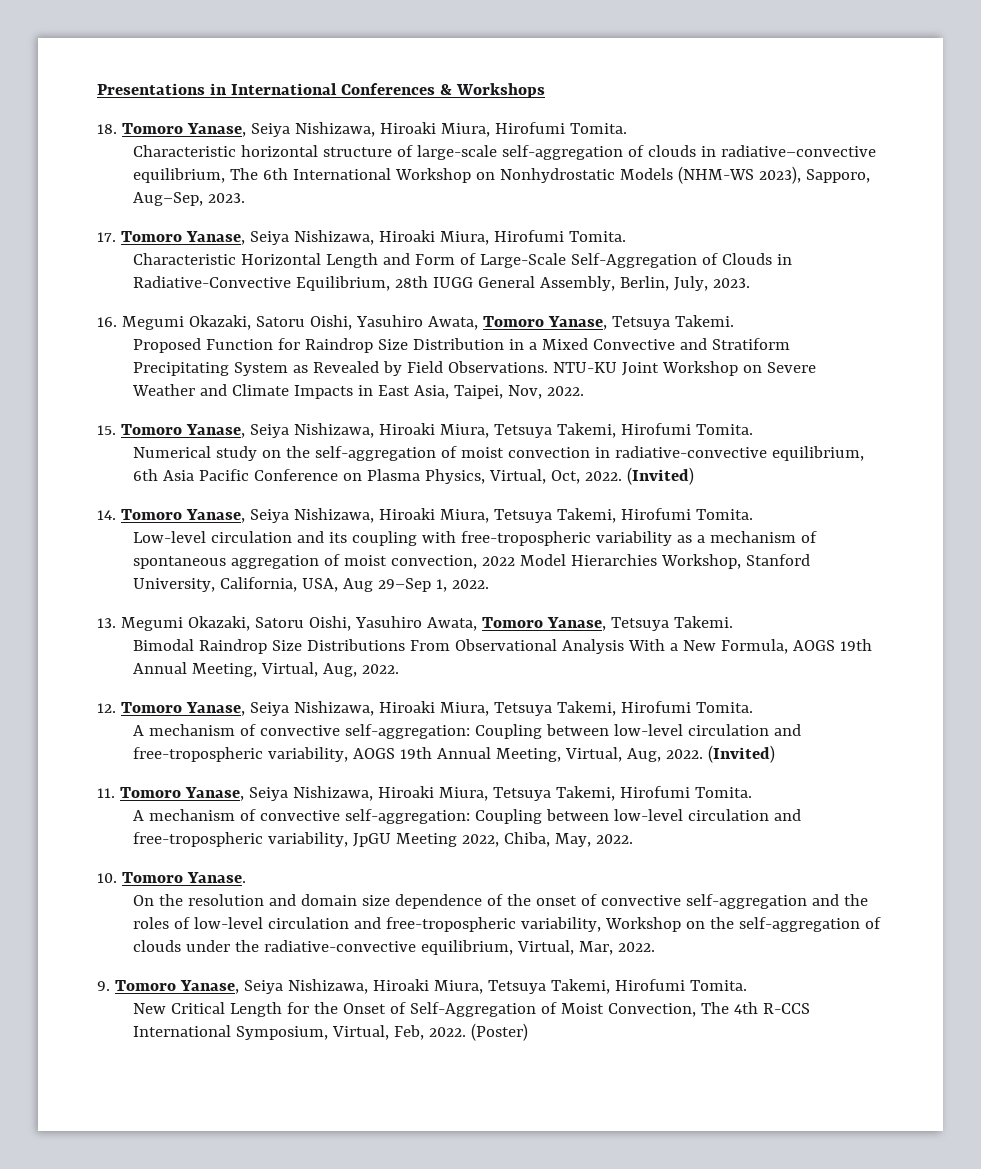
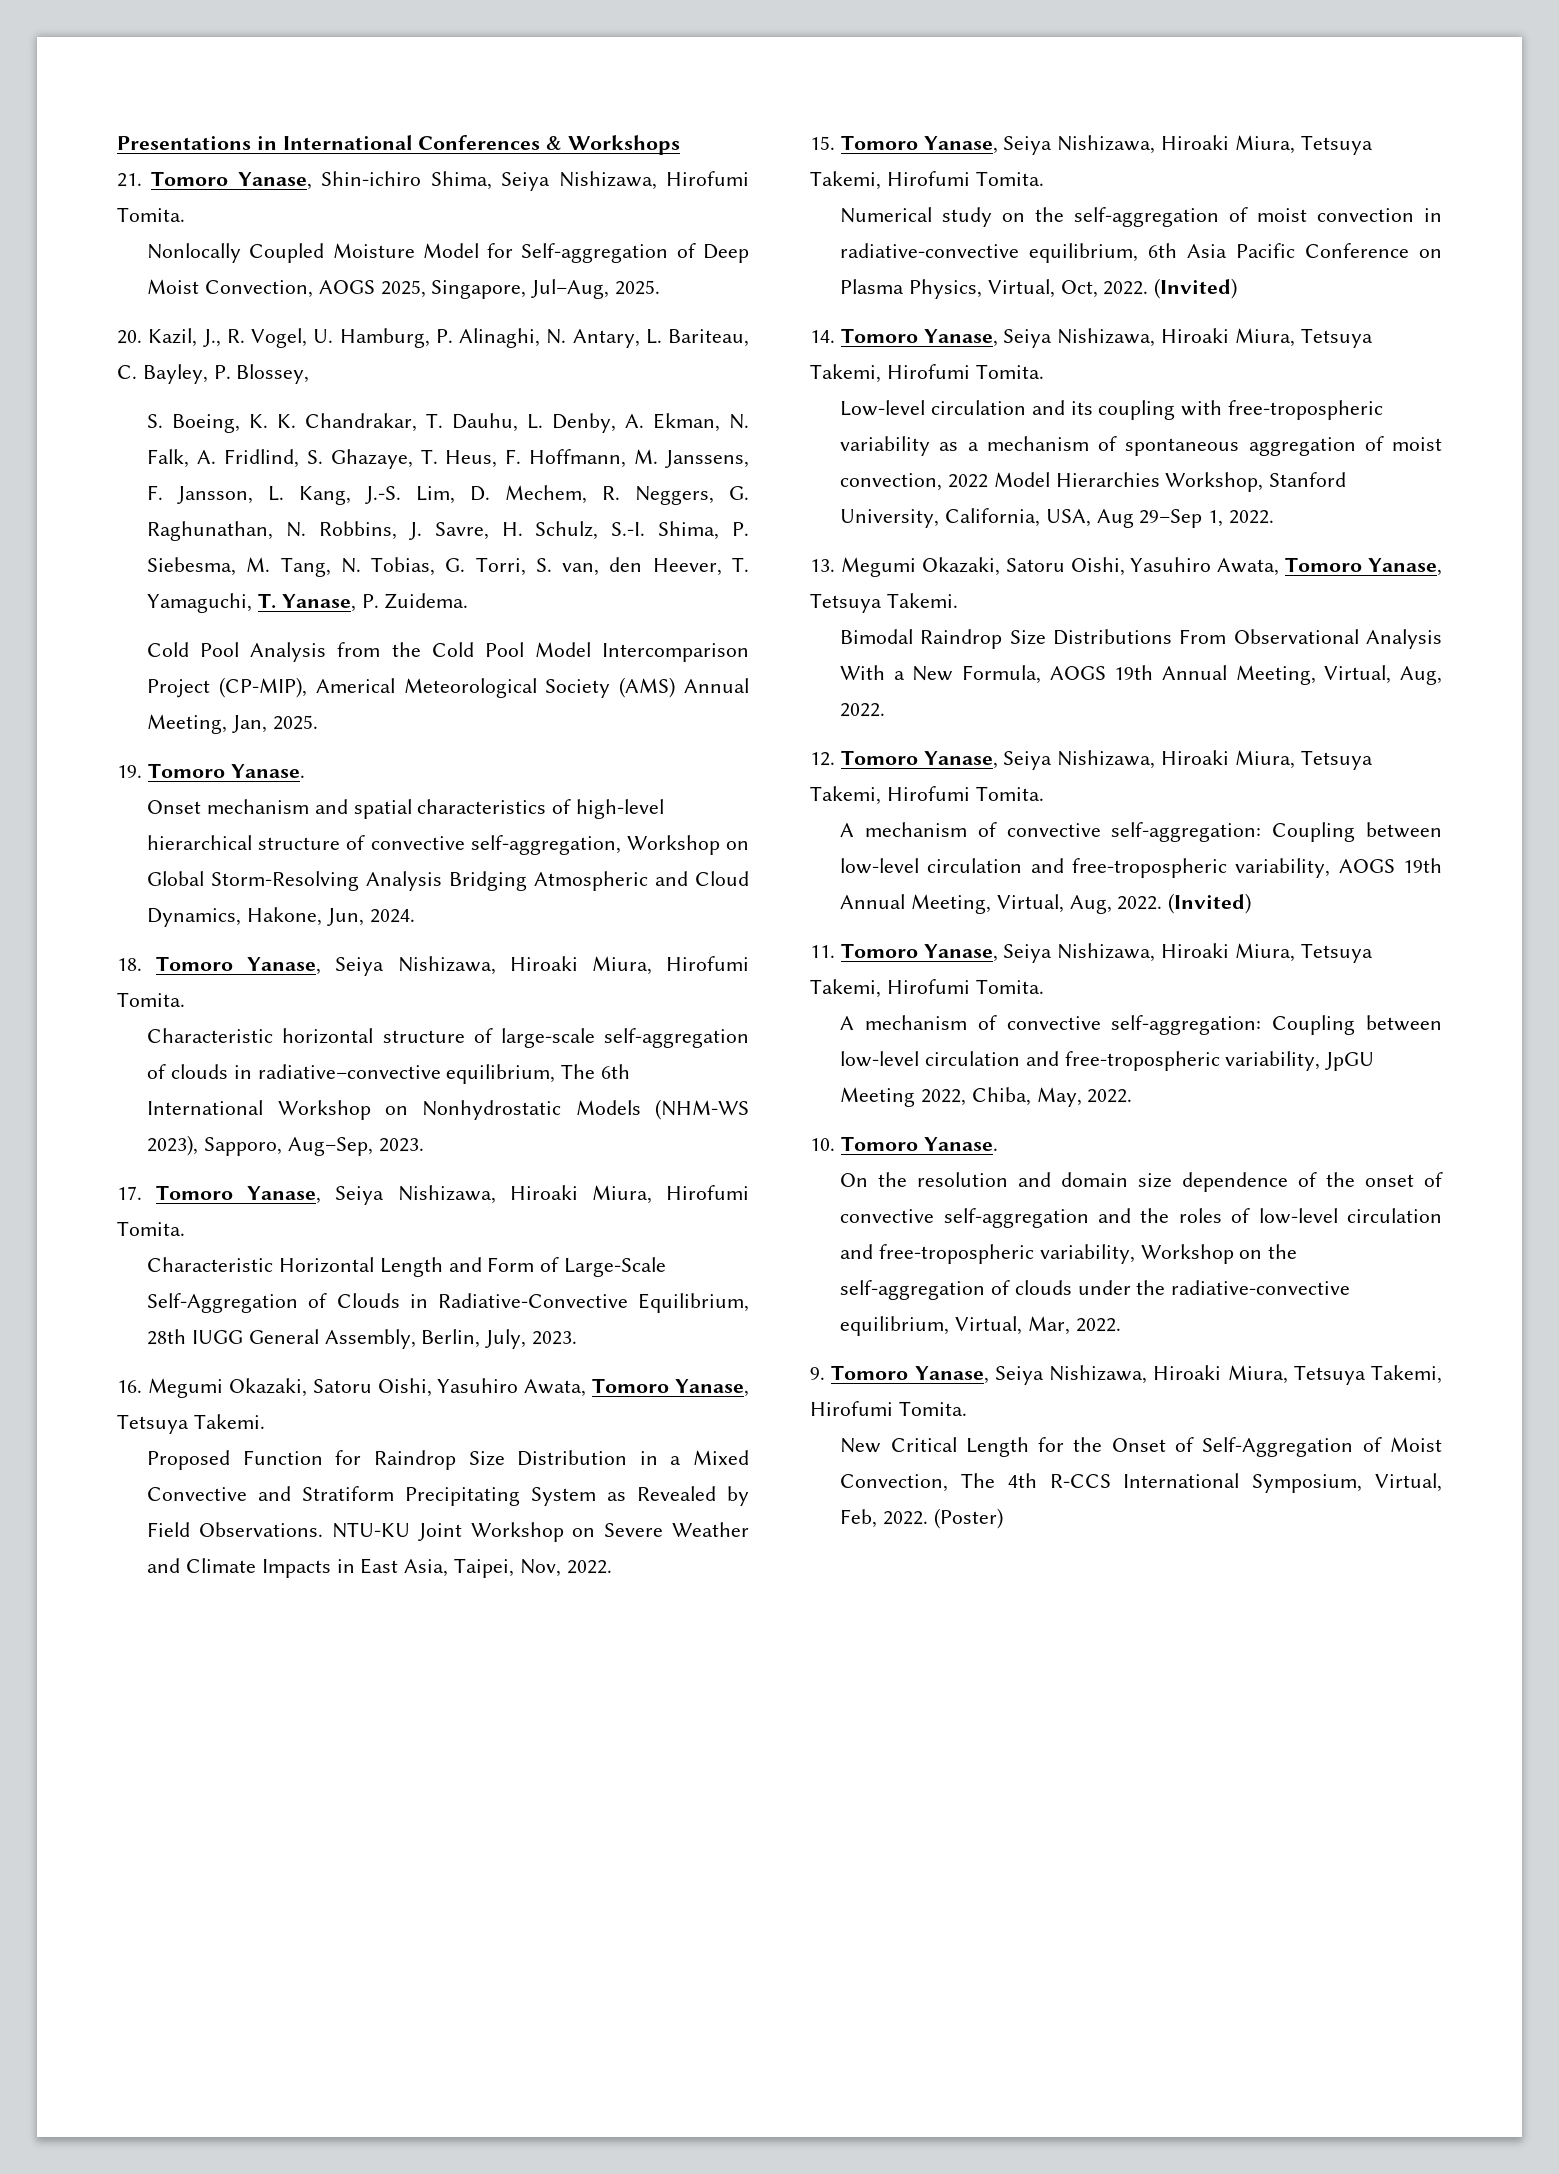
+ 21. Tomoro Yanase, Shin-ichiro Shima, Seiya Nishizawa, Hirofumi Tomita.
+ Nonlocally Coupled Moisture Model for Self-aggregation of Deep Moist Convection, AOGS 2025, Singapore, Jul–Aug, 2025.
+ 20. Kazil, J., R. Vogel, U. Hamburg, P. Alinaghi, N. Antary, L. Bariteau, C. Bayley, P. Blossey,
+ S. Boeing, K. K. Chandrakar, T. Dauhu, L. Denby, A. Ekman, N. Falk, A. Fridlind, S. Ghazaye, T. Heus, F. Hoffmann, M. Janssens, F. Jansson, L. Kang, J.-S. Lim, D. Mechem, R. Neggers, G. Raghunathan, N. Robbins, J. Savre, H. Schulz, S.-I. Shima, P. Siebesma, M. Tang, N. Tobias, G. Torri, S. van, den Heever, T. Yamaguchi, T. Yanase, P. Zuidema.
+ Cold Pool Analysis from the Cold Pool Model Intercomparison Project (CP-MIP), Americal Meteorological Society (AMS) Annual Meeting, Jan, 2025.
+ 19. Tomoro Yanase.
+ Onset mechanism and spatial characteristics of high-level hierarchical structure of convective self-aggregation, Workshop on Global Storm-Resolving Analysis Bridging Atmospheric and Cloud Dynamics, Hakone, Jun, 2024.

